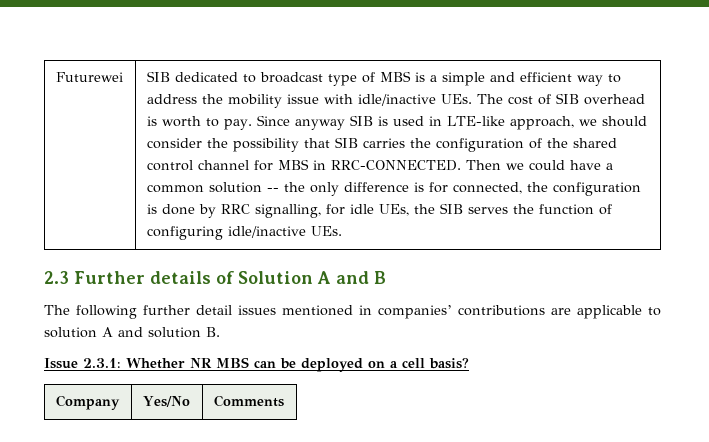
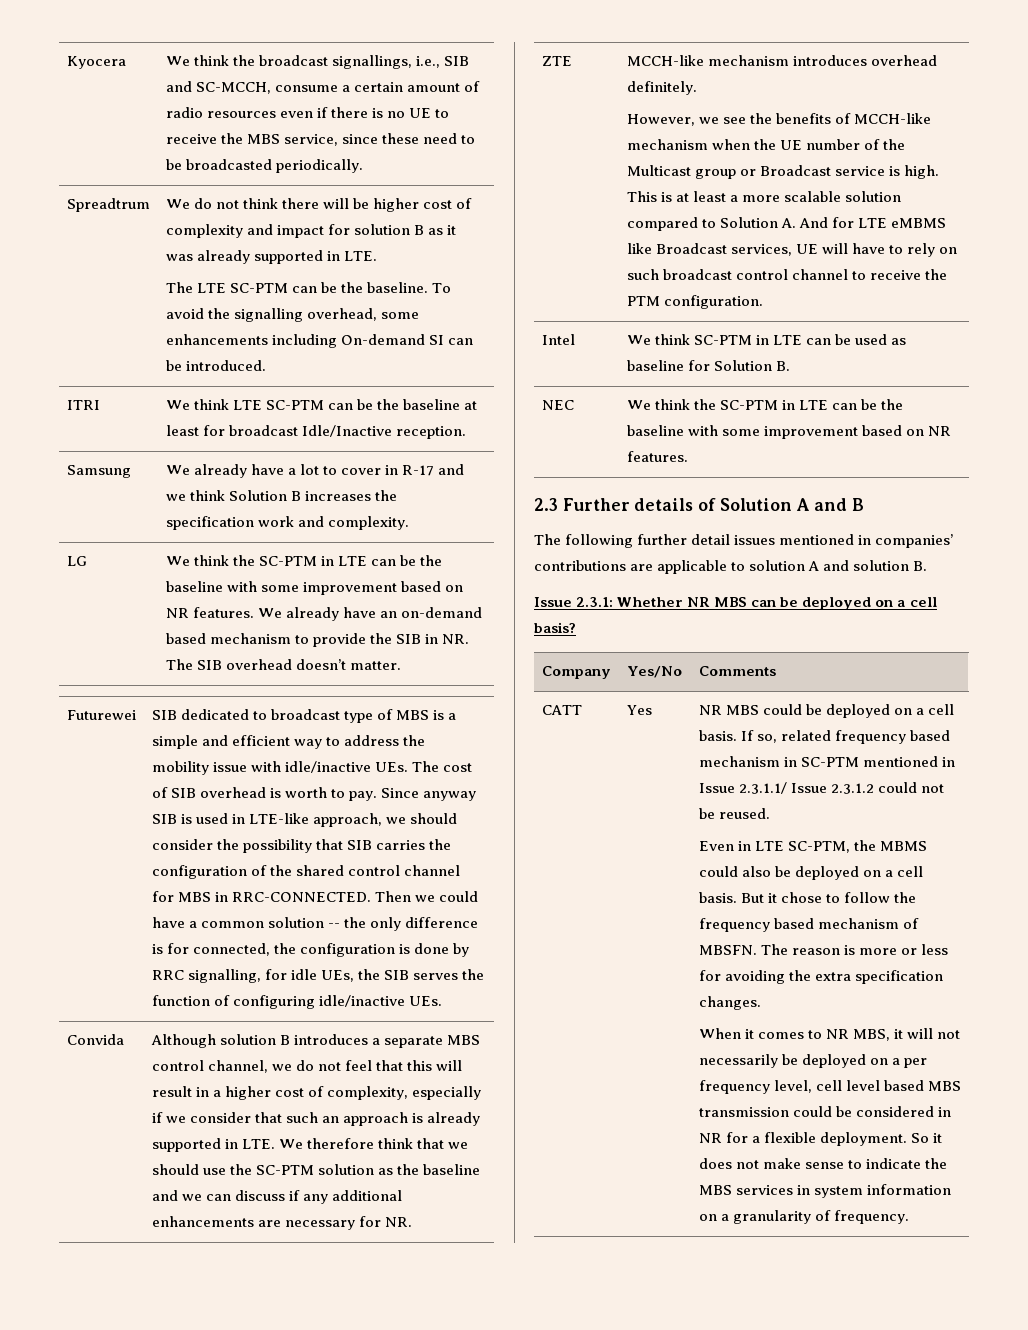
+ Kyocera | We think the broadcast signallings, i.e., SIB and SC-MCCH, consume a certain amount of radio resources even if there is no UE to receive the MBS service, since these need to be broadcasted periodically.
+ Spreadtrum | We do not think there will be higher cost of complexity and impact for solution B as it was already supported in LTE.
+ The LTE SC-PTM can be the baseline. To avoid the signalling overhead, some enhancements including On-demand SI can be introduced.
+ ITRI | We think LTE SC-PTM can be the baseline at least for broadcast Idle/Inactive reception.
+ Samsung | We already have a lot to cover in R-17 and we think Solution B increases the specification work and complexity.
+ LG | We think the SC-PTM in LTE can be the baseline with some improvement based on NR features. We already have an on-demand based mechanism to provide the SIB in NR. The SIB overhead doesn’t matter.
+ Convida | Although solution B introduces a separate MBS control channel, we do not feel that this will result in a higher cost of complexity, especially if we consider that such an approach is already supported in LTE. We therefore think that we should use the SC-PTM solution as the baseline and we can discuss if any additional enhancements are necessary for NR.
+ ZTE | MCCH-like mechanism introduces overhead definitely.
+ However, we see the benefits of MCCH-like mechanism when the UE number of the Multicast group or Broadcast service is high. This is at least a more scalable solution compared to Solution A. And for LTE eMBMS like Broadcast services, UE will have to rely on such broadcast control channel to receive the PTM configuration.
+ Intel | We think SC-PTM in LTE can be used as baseline for Solution B.
+ NEC | We think the SC-PTM in LTE can be the baseline with some improvement based on NR features.
+ CATT | Yes | NR MBS could be deployed on a cell basis. If so, related frequency based mechanism in SC-PTM mentioned in Issue 2.3.1.1/ Issue 2.3.1.2 could not be reused.
+ Even in LTE SC-PTM, the MBMS could also be deployed on a cell basis. But it chose to follow the frequency based mechanism of MBSFN. The reason is more or less for avoiding the extra specification changes.
+ When it comes to NR MBS, it will not necessarily be deployed on a per frequency level, cell level based MBS transmission could be considered in NR for a flexible deployment. So it does not make sense to indicate the MBS services in system information on a granularity of frequency.

